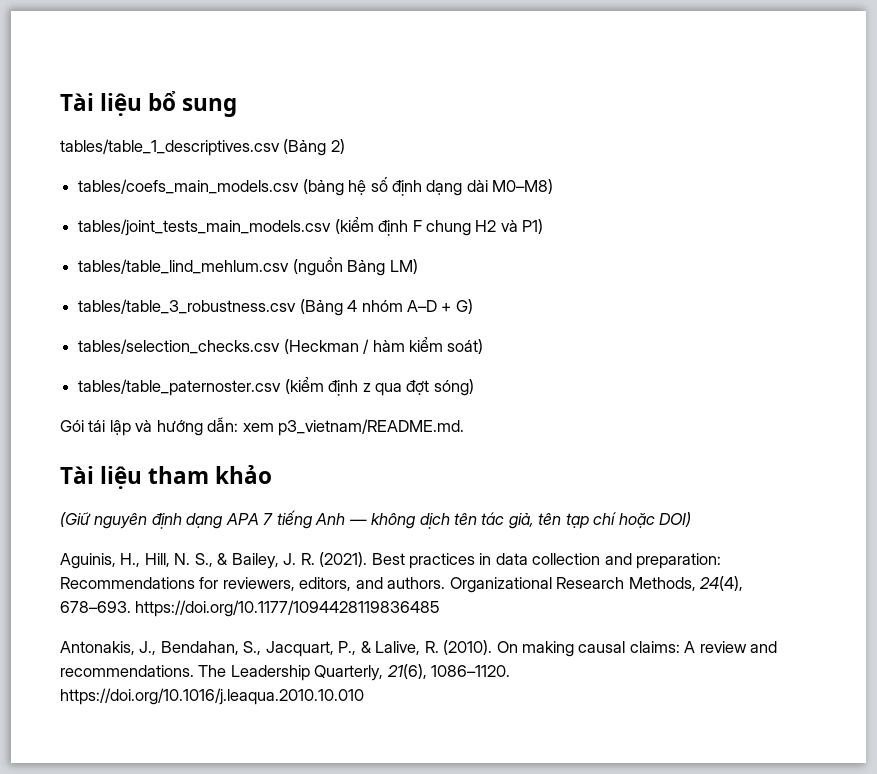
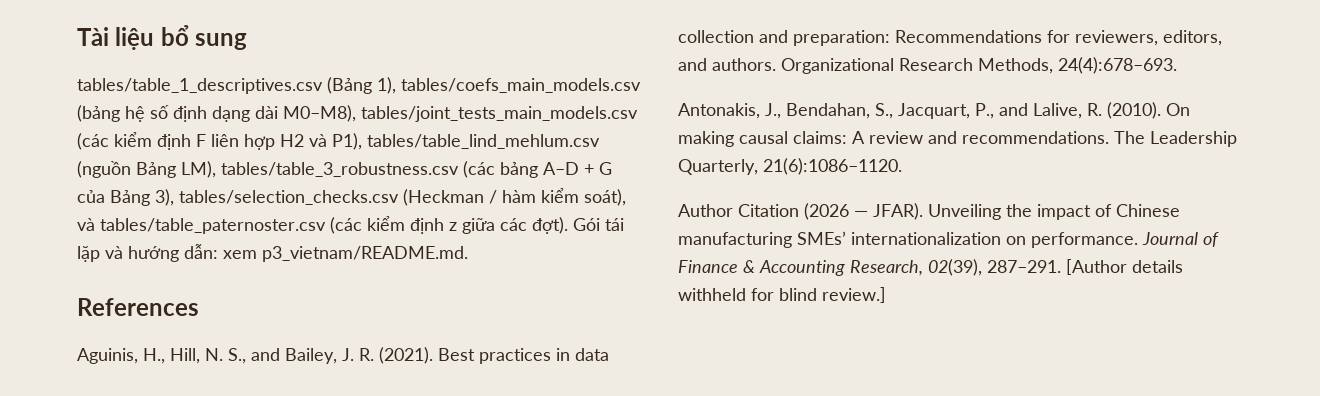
- tables/table_1_descriptives.csv (Bảng 2)
- tables/coefs_main_models.csv (bảng hệ số định dạng dài M0–M8)
- tables/joint_tests_main_models.csv (kiểm định F chung H2 và P1)
- tables/table_lind_mehlum.csv (nguồn Bảng LM)
- tables/table_3_robustness.csv (Bảng 4 nhóm A–D + G)
- tables/selection_checks.csv (Heckman / hàm kiểm soát)
- tables/table_paternoster.csv (kiểm định z qua đợt sóng)
- Gói tái lập và hướng dẫn: xem p3_vietnam/README.md.
+ tables/table_1_descriptives.csv (Bảng 1), tables/coefs_main_models.csv (bảng hệ số định dạng dài M0–M8), tables/joint_tests_main_models.csv (các kiểm định F liên hợp H2 và P1), tables/table_lind_mehlum.csv (nguồn Bảng LM), tables/table_3_robustness.csv (các bảng A–D + G của Bảng 3), tables/selection_checks.csv (Heckman / hàm kiểm soát), và tables/table_paternoster.csv (các kiểm định z giữa các đợt). Gói tái lặp và hướng dẫn: xem p3_vietnam/README.md.
- Tài liệu tham khảo
- (Giữ nguyên định dạng APA 7 tiếng Anh — không dịch tên tác giả, tên tạp chí hoặc DOI)
+ References
- Aguinis, H., Hill, N. S., & Bailey, J. R. (2021).
+ Aguinis, H., Hill, N. S., and Bailey, J. R. (2021).
- Organizational Research Methods, 24(4), 678–693. https://doi.org/10.1177/1094428119836485
+ Organizational Research Methods, 24(4):678–693.
- Antonakis, J., Bendahan, S., Jacquart, P., & Lalive, R. (2010).
+ Antonakis, J., Bendahan, S., Jacquart, P., and Lalive, R. (2010).
- The Leadership Quarterly, 21(6), 1086–1120. https://doi.org/10.1016/j.leaqua.2010.10.010
+ The Leadership Quarterly, 21(6):1086–1120.
+ Author Citation (2026 — JFAR). Unveiling the impact of Chinese manufacturing SMEs’ internationalization on performance. Journal of Finance & Accounting Research, 02(39), 287–291. [Author details withheld for blind review.]

